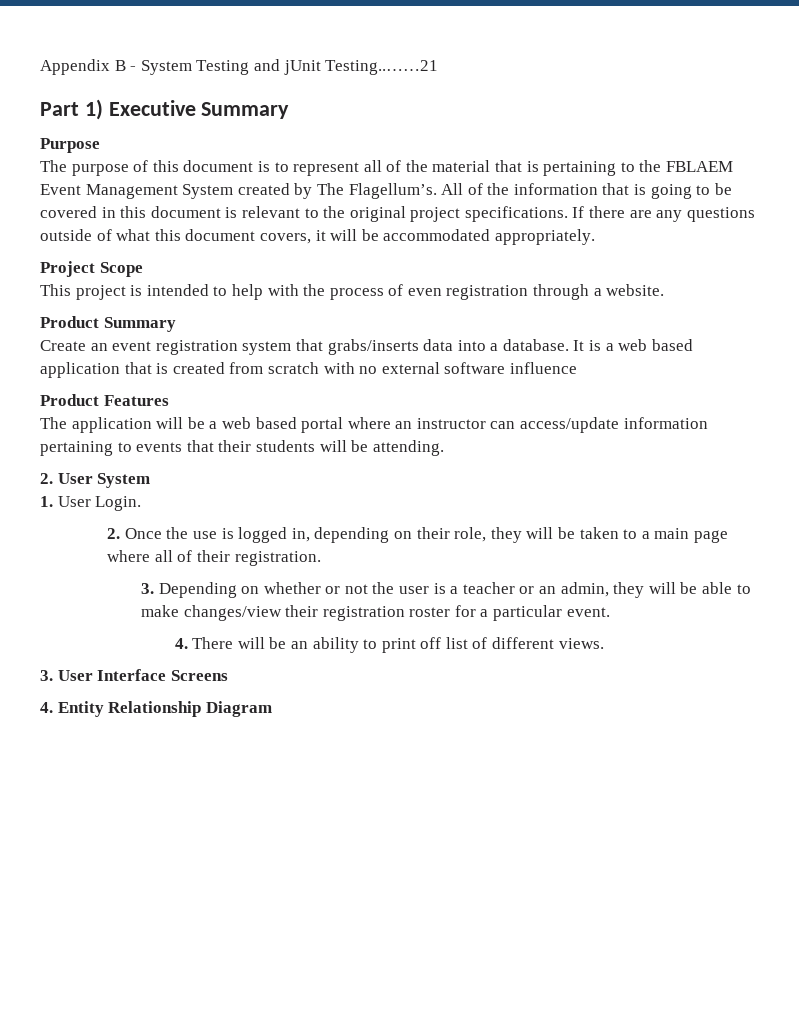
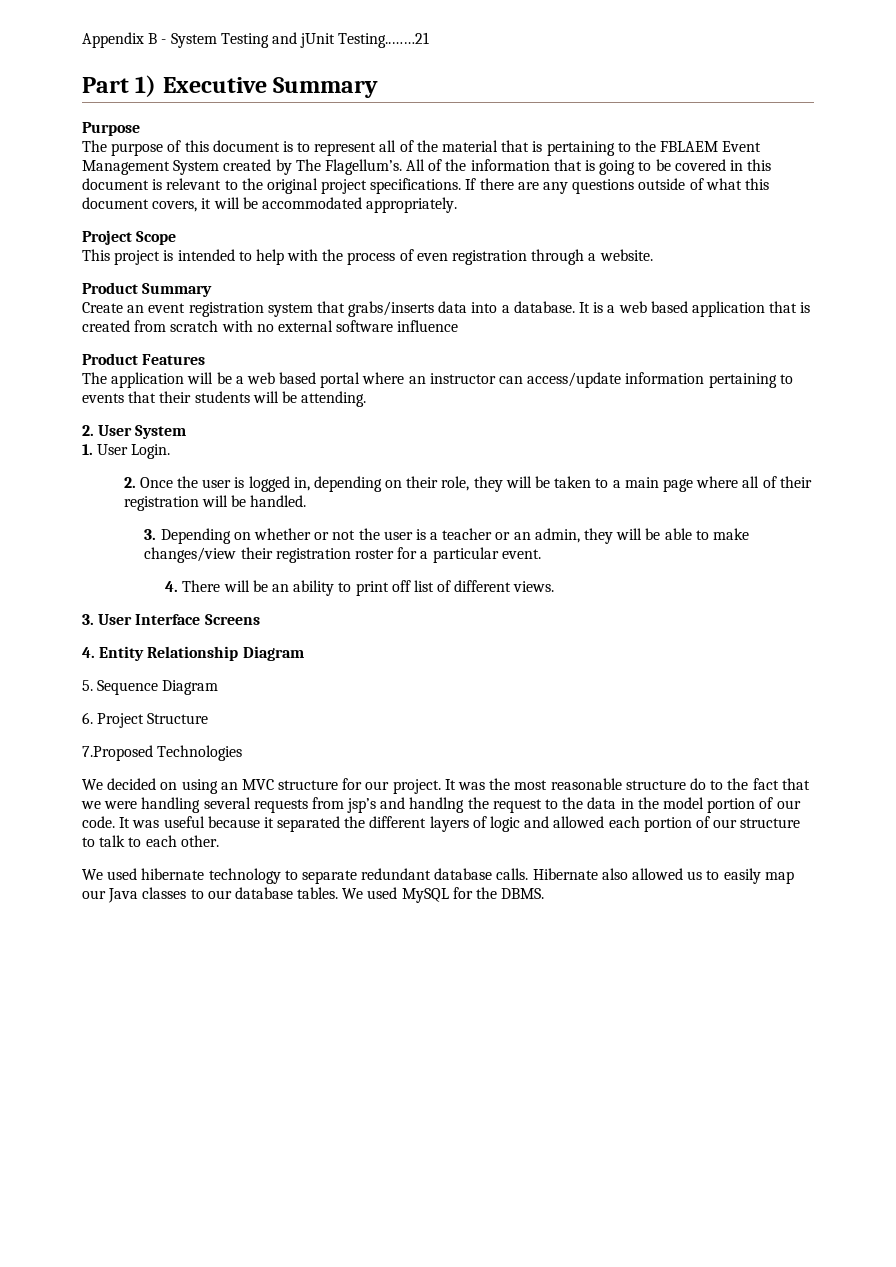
- 2. Once the use is logged in, depending on their role, they will be taken to a main page where all of their registration.
+ 2. Once the user is logged in, depending on their role, they will be taken to a main page where all of their registration will be handled.
+ 5. Sequence Diagram
+ 6. Project Structure
+ 7.Proposed Technologies
+ We decided on using an MVC structure for our project. It was the most reasonable structure do to the fact that we were handling several requests from jsp’s and handlng the request to the data in the model portion of our code. It was useful because it separated the different layers of logic and allowed each portion of our structure to talk to each other.
+ We used hibernate technology to separate redundant database calls. Hibernate also allowed us to easily map our Java classes to our database tables. We used MySQL for the DBMS.

